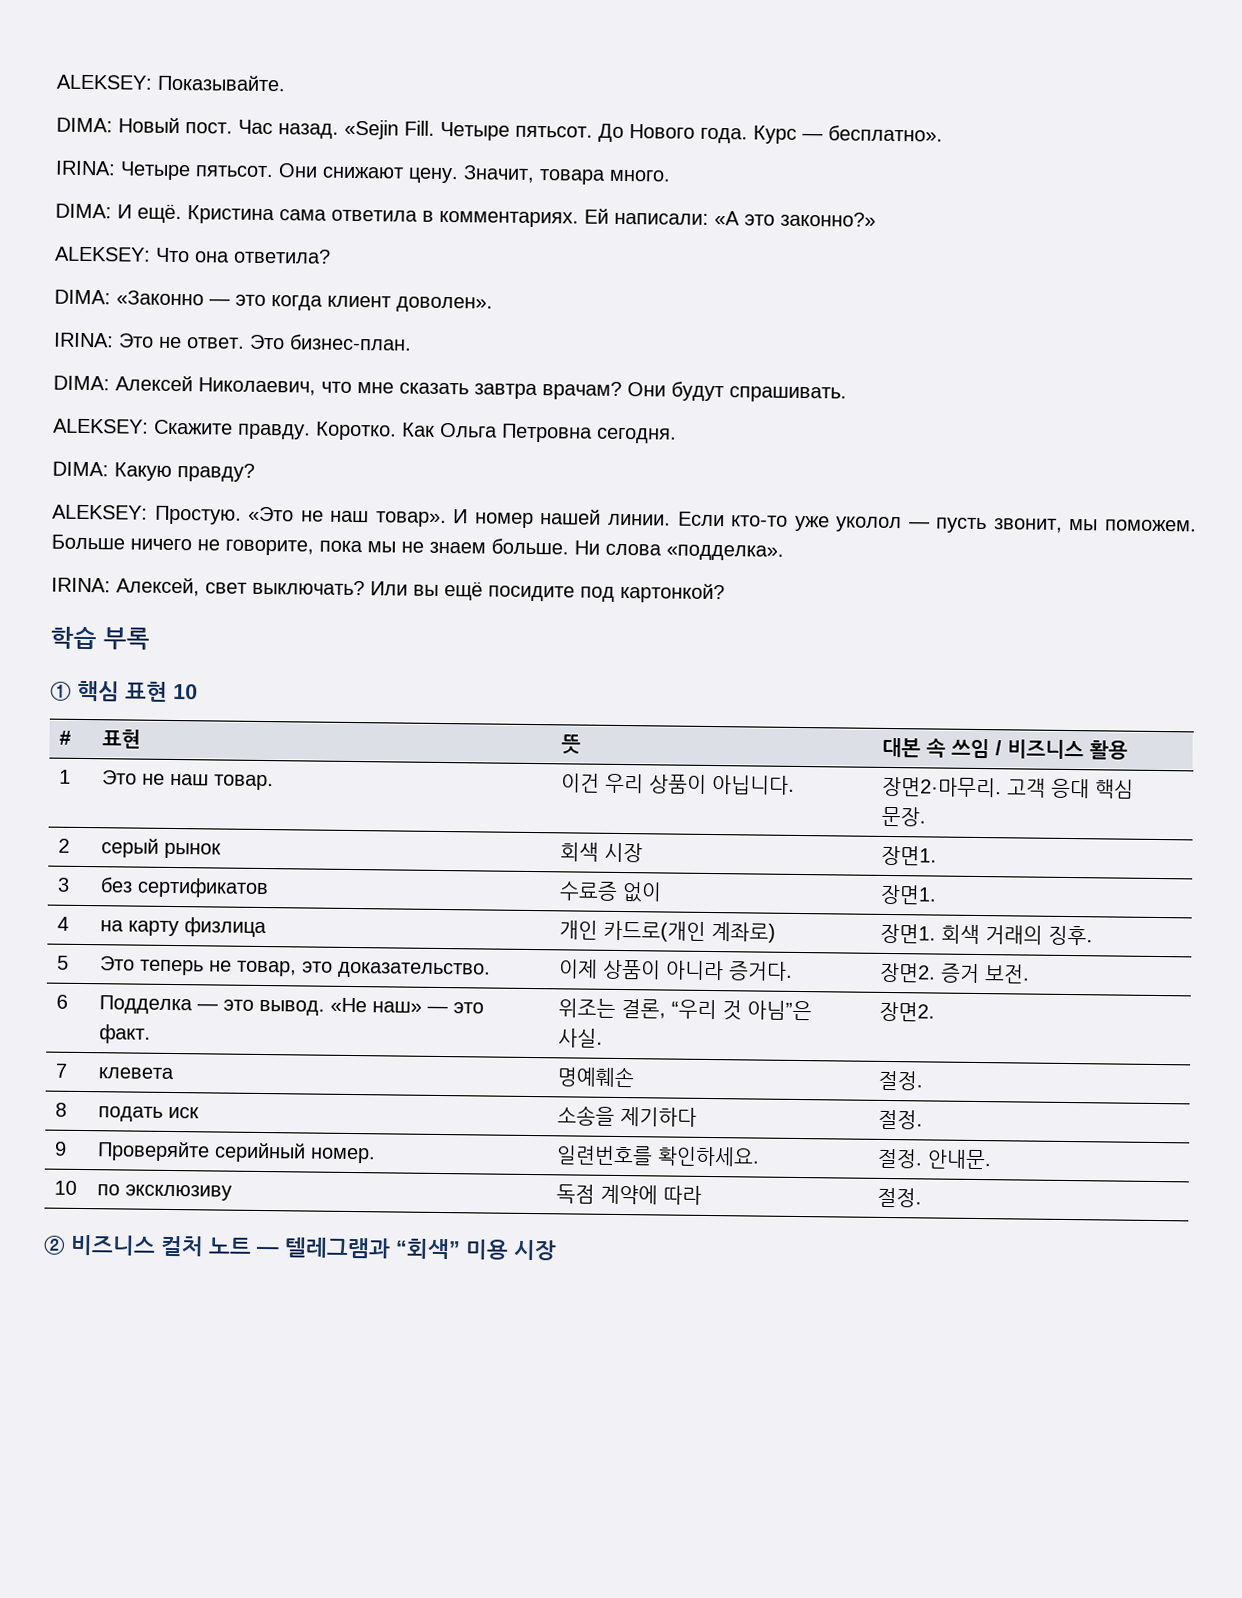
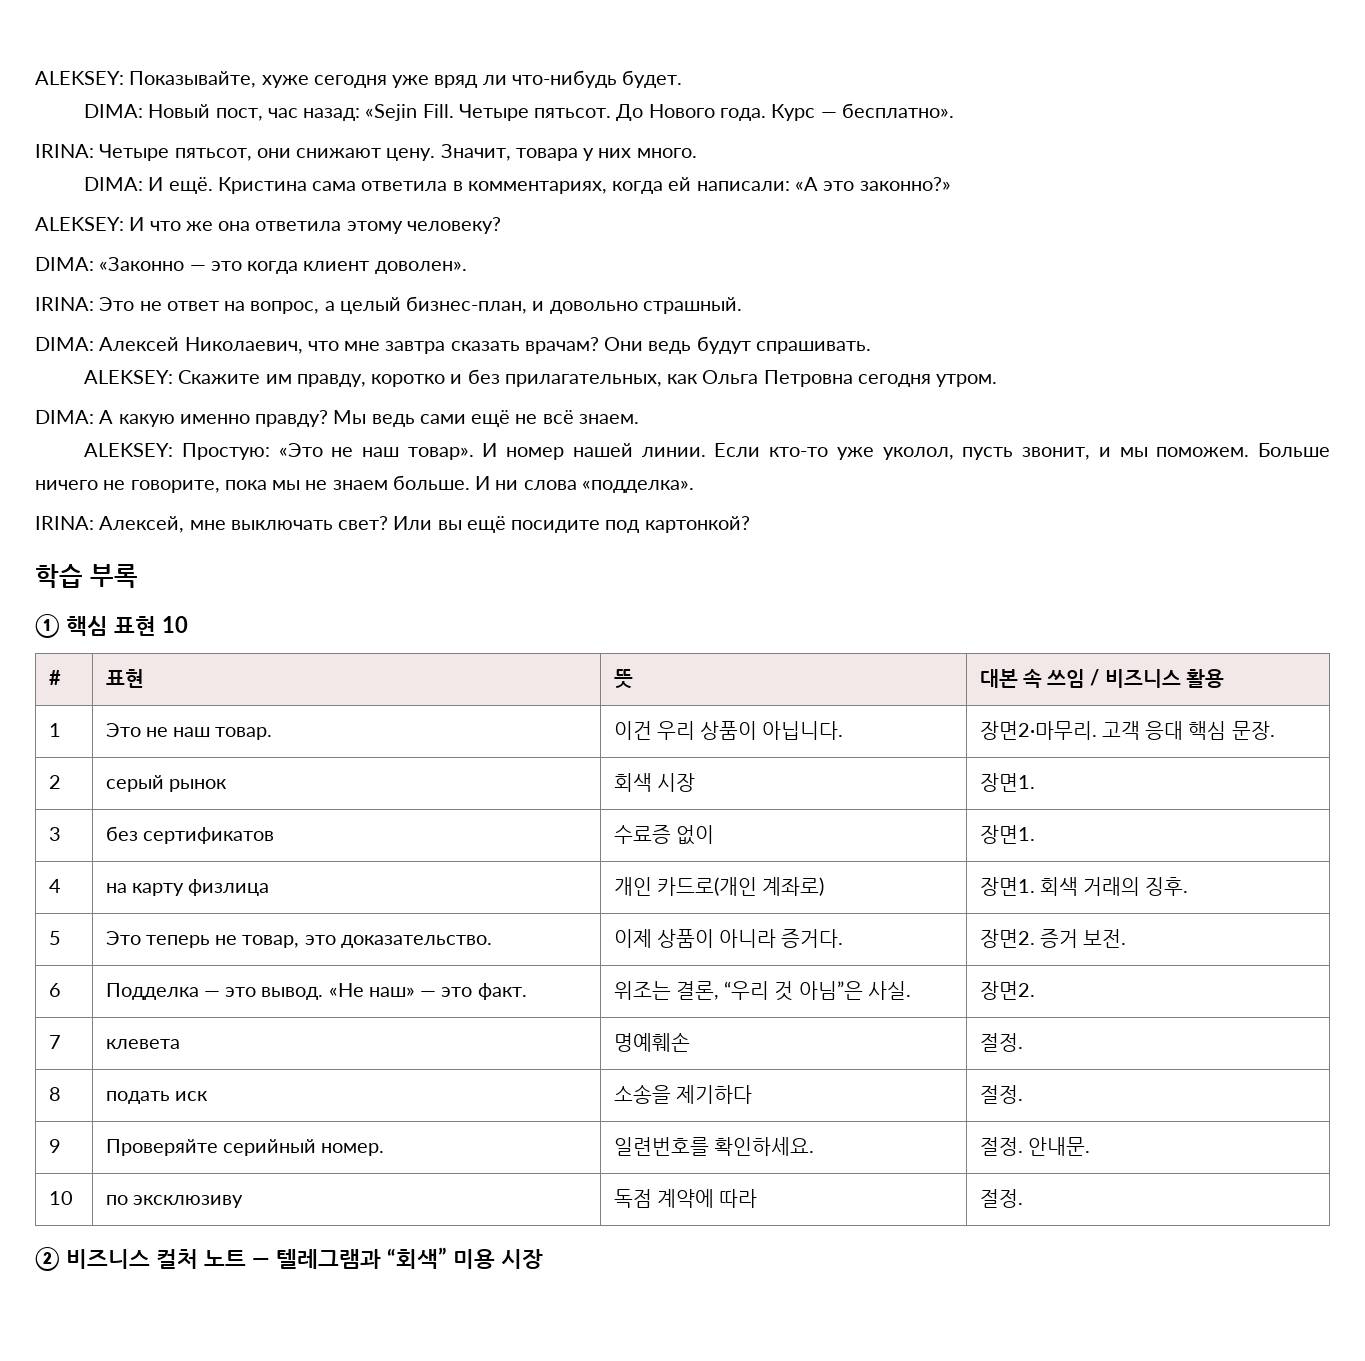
- ALEKSEY: Показывайте.
+ ALEKSEY: Показывайте, хуже сегодня уже вряд ли что-нибудь будет.
- DIMA: Новый пост. Час назад. «Sejin Fill.
+ DIMA: Новый пост, час назад: «Sejin Fill.
- IRINA: Четыре пятьсот. Они снижают цену.
+ IRINA: Четыре пятьсот, они снижают цену.
- Значит, товара много.
+ Значит, товара у них много.
- Кристина сама ответила в комментариях. Ей написали: «А это законно?»
+ Кристина сама ответила в комментариях, когда ей написали: «А это законно?»
- ALEKSEY: Что она ответила?
+ ALEKSEY: И что же она ответила этому человеку?
- IRINA: Это не ответ. Это бизнес-план.
+ IRINA: Это не ответ на вопрос, а целый бизнес-план, и довольно страшный.
- DIMA: Алексей Николаевич, что мне сказать завтра врачам?
+ DIMA: Алексей Николаевич, что мне завтра сказать врачам?
- Они будут спрашивать.
+ Они ведь будут спрашивать.
- ALEKSEY: Скажите правду. Коротко. Как Ольга Петровна сегодня.
- DIMA: Какую правду?
- ALEKSEY: Простую. «Это не наш товар».
+ ALEKSEY: Скажите им правду, коротко и без прилагательных, как Ольга Петровна сегодня утром.
+ DIMA: А какую именно правду? Мы ведь сами ещё не всё знаем.
+ ALEKSEY: Простую: «Это не наш товар».
- Если кто-то уже уколол — пусть звонит, мы поможем.
+ Если кто-то уже уколол, пусть звонит, и мы поможем.
- Ни слова «подделка».
+ И ни слова «подделка».
- IRINA: Алексей, свет выключать?
+ IRINA: Алексей, мне выключать свет?

